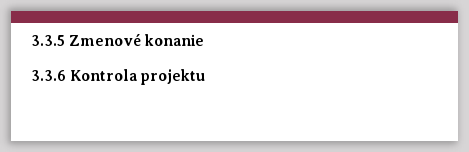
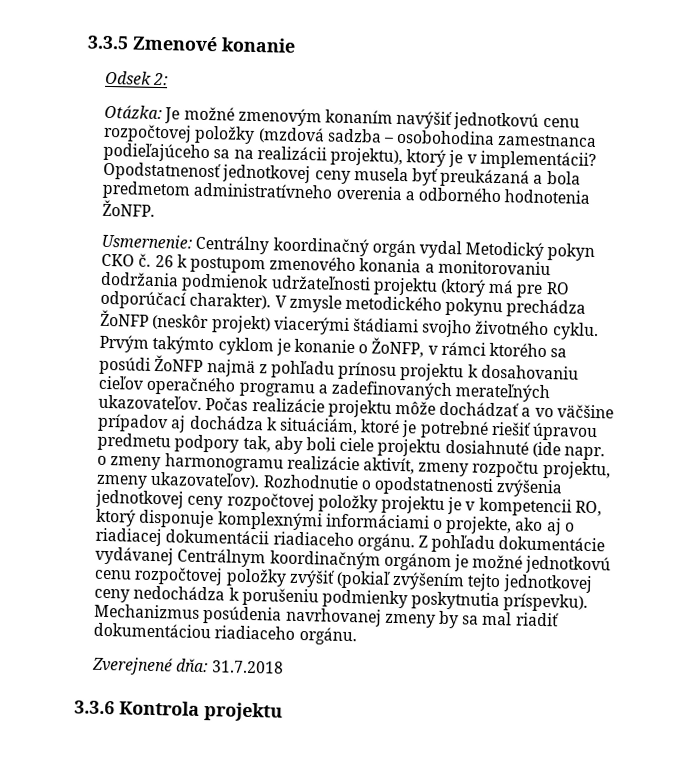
+ Odsek 2:
+ Otázka: Je možné zmenovým konaním navýšiť jednotkovú cenu rozpočtovej položky (mzdová sadzba – osobohodina zamestnanca podieľajúceho sa na realizácii projektu), ktorý je v implementácii? Opodstatnenosť jednotkovej ceny musela byť preukázaná a bola predmetom administratívneho overenia a odborného hodnotenia ŽoNFP.
+ Usmernenie: Centrálny koordinačný orgán vydal Metodický pokyn CKO č. 26 k postupom zmenového konania a monitorovaniu dodržania podmienok udržateľnosti projektu (ktorý má pre RO odporúčací charakter). V zmysle metodického pokynu prechádza ŽoNFP (neskôr projekt) viacerými štádiami svojho životného cyklu. Prvým takýmto cyklom je konanie o ŽoNFP, v rámci ktorého sa posúdi ŽoNFP najmä z pohľadu prínosu projektu k dosahovaniu cieľov operačného programu a zadefinovaných merateľných ukazovateľov. Počas realizácie projektu môže dochádzať a vo väčšine prípadov aj dochádza k situáciám, ktoré je potrebné riešiť úpravou predmetu podpory tak, aby boli ciele projektu dosiahnuté (ide napr. o zmeny harmonogramu realizácie aktivít, zmeny rozpočtu projektu, zmeny ukazovateľov). Rozhodnutie o opodstatnenosti zvýšenia jednotkovej ceny rozpočtovej položky projektu je v kompetencii RO, ktorý disponuje komplexnými informáciami o projekte, ako aj o riadiacej dokumentácii riadiaceho orgánu. Z pohľadu dokumentácie vydávanej Centrálnym koordinačným orgánom je možné jednotkovú cenu rozpočtovej položky zvýšiť (pokiaľ zvýšením tejto jednotkovej ceny nedochádza k porušeniu podmienky poskytnutia príspevku). Mechanizmus posúdenia navrhovanej zmeny by sa mal riadiť dokumentáciou riadiaceho orgánu.
+ Zverejnené dňa: 31.7.2018

